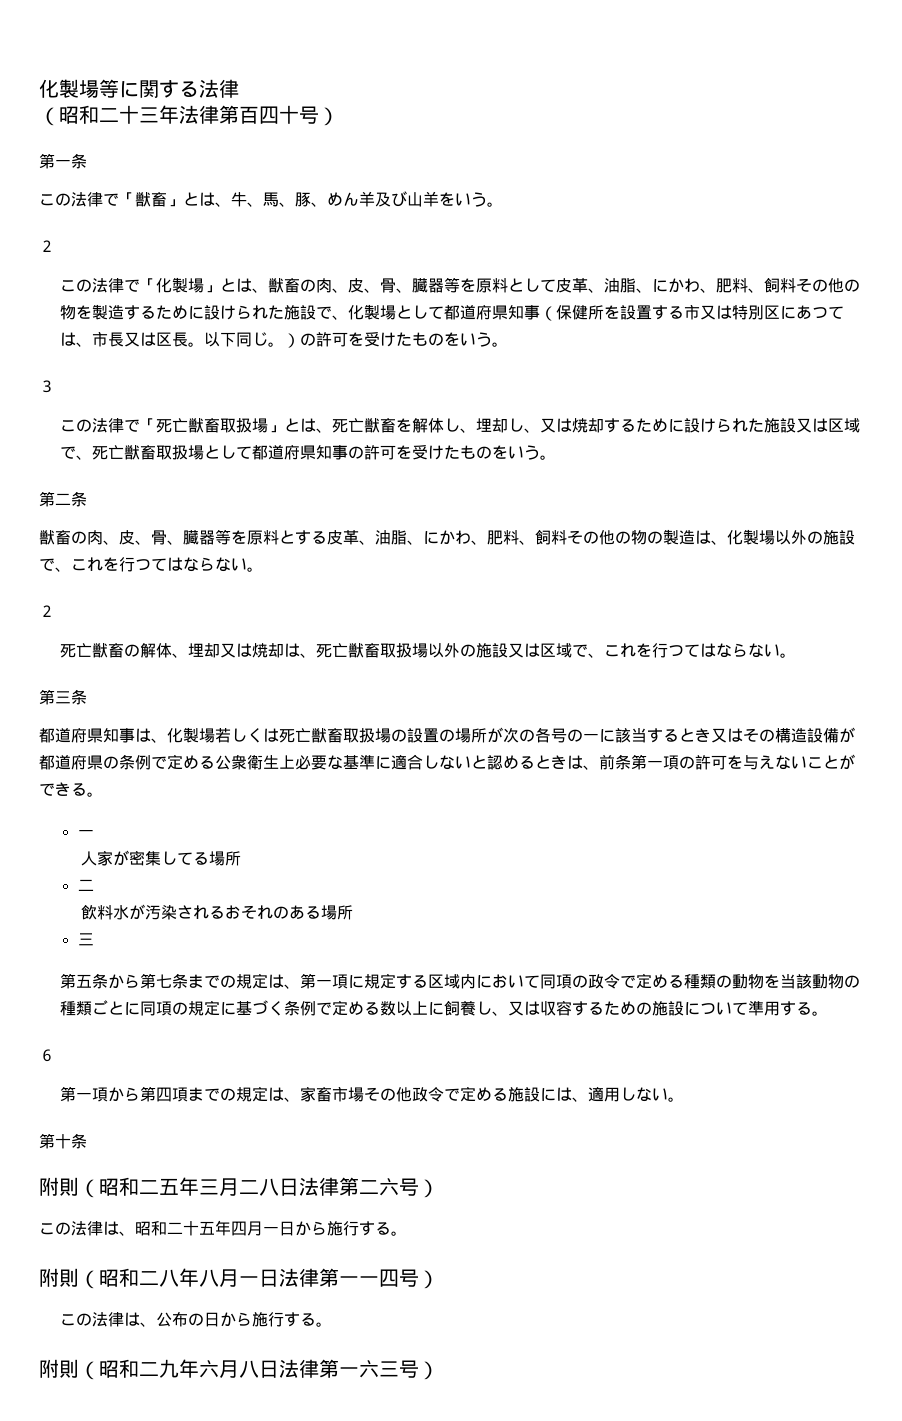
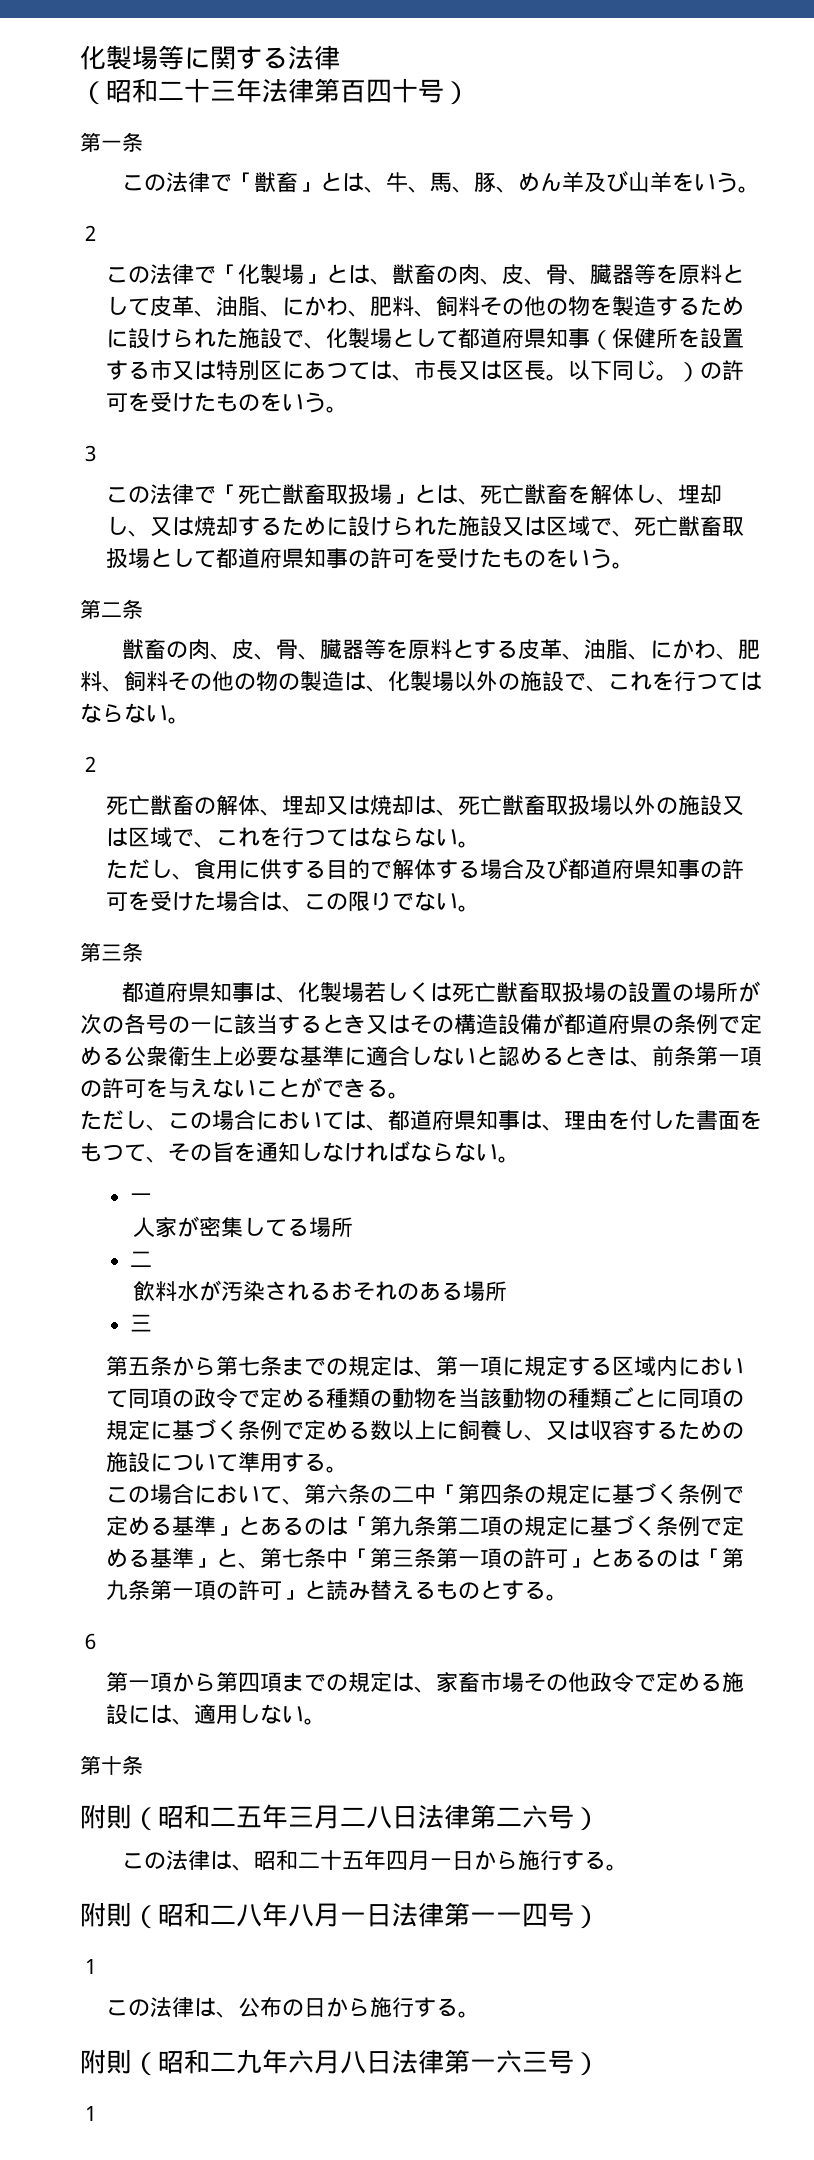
+ ただし、食用に供する目的で解体する場合及び都道府県知事の許可を受けた場合は、この限りでない。
+ ただし、この場合においては、都道府県知事は、理由を付した書面をもつて、その旨を通知しなければならない。
+ この場合において、第六条の二中「第四条の規定に基づく条例で定める基準」とあるのは「第九条第二項の規定に基づく条例で定める基準」と、第七条中「第三条第一項の許可」とあるのは「第九条第一項の許可」と読み替えるものとする。
  附則（昭和二八年八月一日法律第一一四号）
+ １
  附則（昭和二九年六月八日法律第一六三号）
+ １

